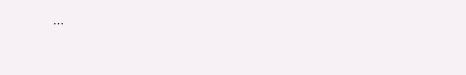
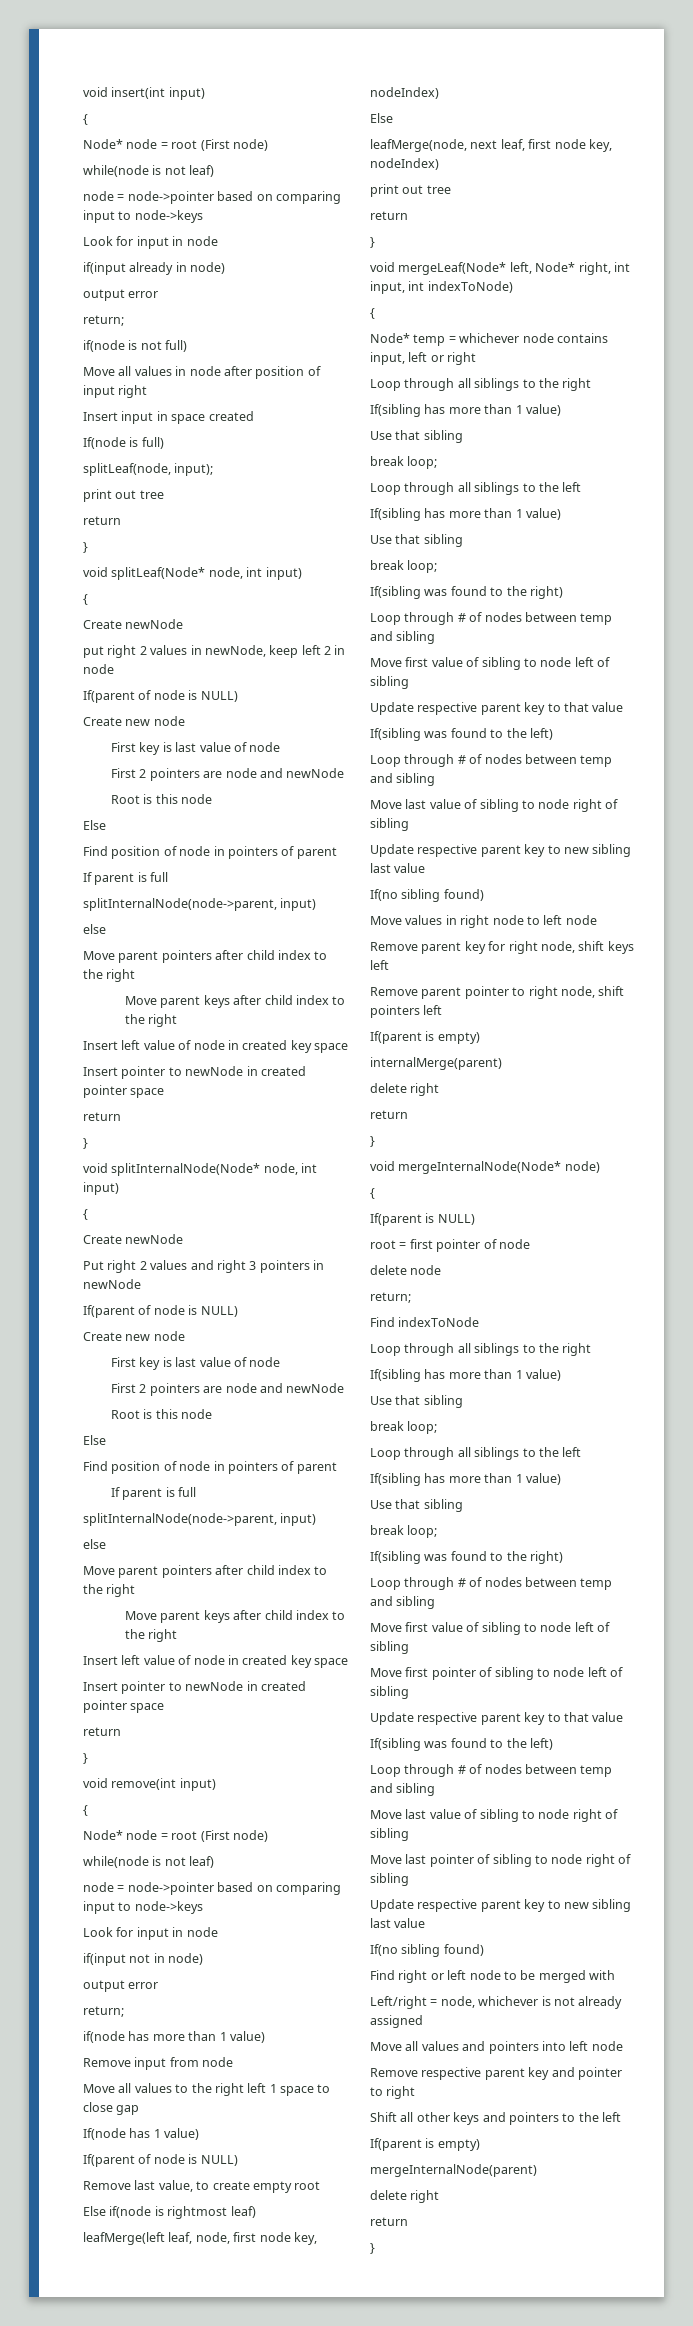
- …
+ void insert(int input)
+ {
+ Node* node = root (First node)
+ while(node is not leaf)
+ node = node->pointer based on comparing input to node->keys
+ Look for input in node
+ if(input already in node)
+ output error
+ return;
+ if(node is not full)
+ Move all values in node after position of input right
+ Insert input in space created
+ If(node is full)
+ splitLeaf(node, input);
+ print out tree
+ return
+ }
+ void splitLeaf(Node* node, int input)
+ {
+ Create newNode
+ put right 2 values in newNode, keep left 2 in node
+ If(parent of node is NULL)
+ Create new node
+ First key is last value of node
+ First 2 pointers are node and newNode
+ Root is this node
+ Else
+ Find position of node in pointers of parent
+ If parent is full
+ splitInternalNode(node->parent, input)
+ else
+ Move parent pointers after child index to the right
+ Move parent keys after child index to the right
+ Insert left value of node in created key space
+ Insert pointer to newNode in created pointer space
+ return
+ }
+ void splitInternalNode(Node* node, int input)
+ {
+ Create newNode
+ Put right 2 values and right 3 pointers in newNode
+ If(parent of node is NULL)
+ Create new node
+ First key is last value of node
+ First 2 pointers are node and newNode
+ Root is this node
+ Else
+ Find position of node in pointers of parent
+ If parent is full
+ splitInternalNode(node->parent, input)
+ else
+ Move parent pointers after child index to the right
+ Move parent keys after child index to the right
+ Insert left value of node in created key space
+ Insert pointer to newNode in created pointer space
+ return
+ }
+ void remove(int input)
+ {
+ Node* node = root (First node)
+ while(node is not leaf)
+ node = node->pointer based on comparing input to node->keys
+ Look for input in node
+ if(input not in node)
+ output error
+ return;
+ if(node has more than 1 value)
+ Remove input from node
+ Move all values to the right left 1 space to close gap
+ If(node has 1 value)
+ If(parent of node is NULL)
+ Remove last value, to create empty root
+ Else if(node is rightmost leaf)
+ leafMerge(left leaf, node, first node key, nodeIndex)
+ Else
+ leafMerge(node, next leaf, first node key, nodeIndex)
+ print out tree
+ return
+ }
+ void mergeLeaf(Node* left, Node* right, int input, int indexToNode)
+ {
+ Node* temp = whichever node contains input, left or right
+ Loop through all siblings to the right
+ If(sibling has more than 1 value)
+ Use that sibling
+ break loop;
+ Loop through all siblings to the left
+ If(sibling has more than 1 value)
+ Use that sibling
+ break loop;
+ If(sibling was found to the right)
+ Loop through # of nodes between temp and sibling
+ Move first value of sibling to node left of sibling
+ Update respective parent key to that value
+ If(sibling was found to the left)
+ Loop through # of nodes between temp and sibling
+ Move last value of sibling to node right of sibling
+ Update respective parent key to new sibling last value
+ If(no sibling found)
+ Move values in right node to left node
+ Remove parent key for right node, shift keys left
+ Remove parent pointer to right node, shift pointers left
+ If(parent is empty)
+ internalMerge(parent)
+ delete right
+ return
+ }
+ void mergeInternalNode(Node* node)
+ {
+ If(parent is NULL)
+ root = first pointer of node
+ delete node
+ return;
+ Find indexToNode
+ Loop through all siblings to the right
+ If(sibling has more than 1 value)
+ Use that sibling
+ break loop;
+ Loop through all siblings to the left
+ If(sibling has more than 1 value)
+ Use that sibling
+ break loop;
+ If(sibling was found to the right)
+ Loop through # of nodes between temp and sibling
+ Move first value of sibling to node left of sibling
+ Move first pointer of sibling to node left of sibling
+ Update respective parent key to that value
+ If(sibling was found to the left)
+ Loop through # of nodes between temp and sibling
+ Move last value of sibling to node right of sibling
+ Move last pointer of sibling to node right of sibling
+ Update respective parent key to new sibling last value
+ If(no sibling found)
+ Find right or left node to be merged with
+ Left/right = node, whichever is not already assigned
+ Move all values and pointers into left node
+ Remove respective parent key and pointer to right
+ Shift all other keys and pointers to the left
+ If(parent is empty)
+ mergeInternalNode(parent)
+ delete right
+ return
+ }

